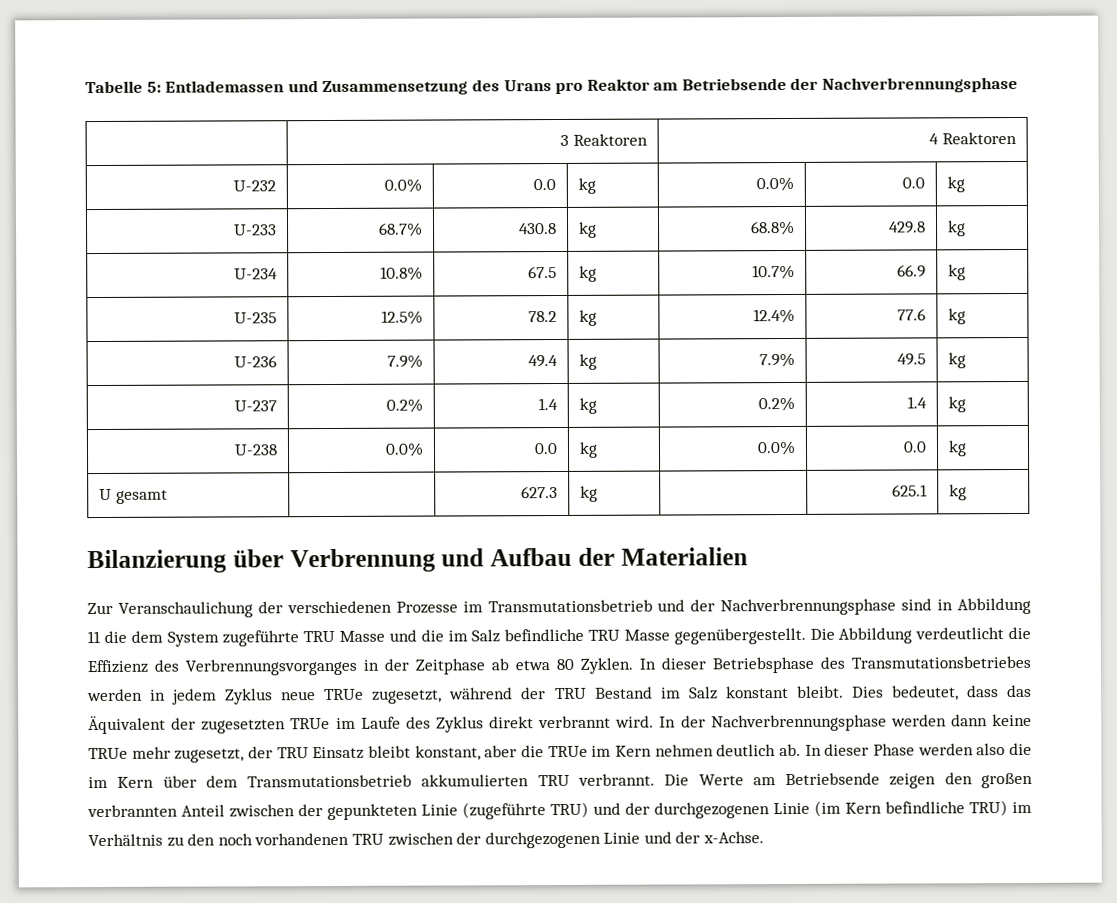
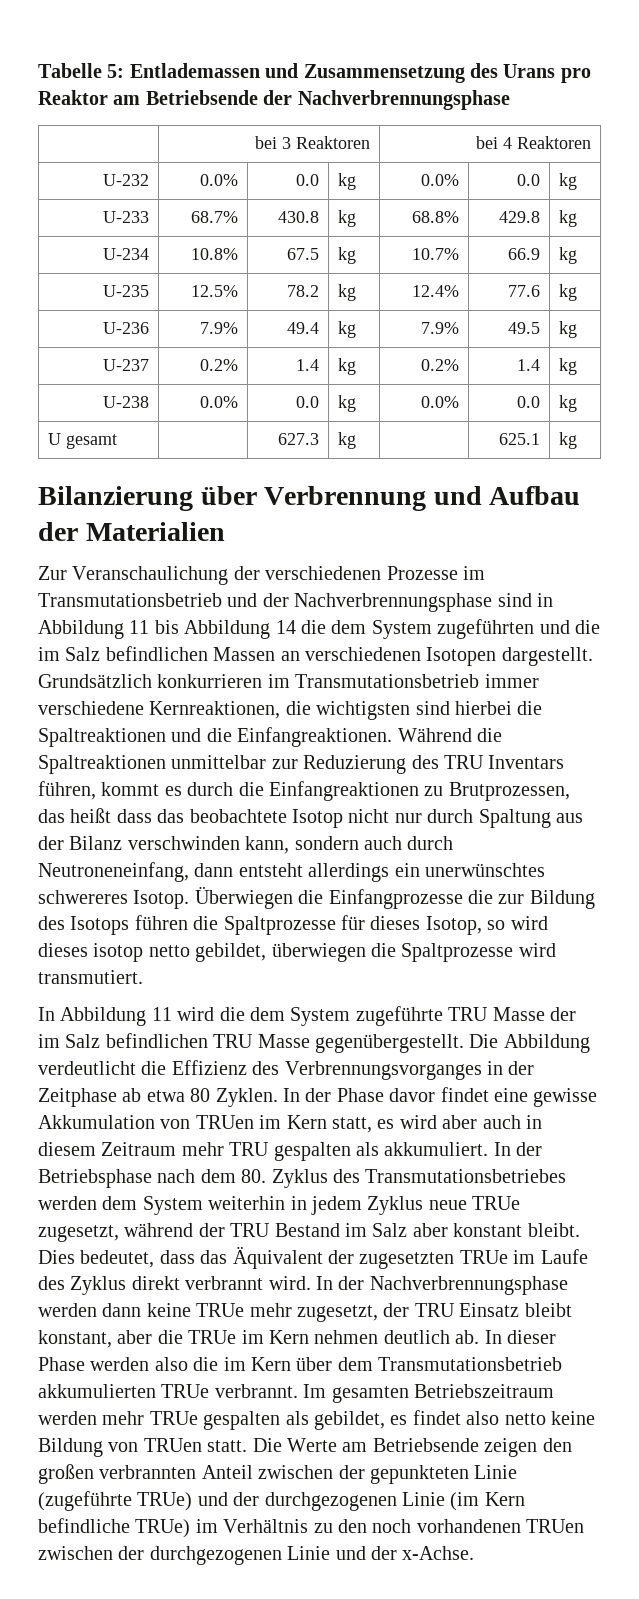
- | 3 Reaktoren | 4 Reaktoren
+ | bei 3 Reaktoren | bei 4 Reaktoren
- Zur Veranschaulichung der verschiedenen Prozesse im Transmutationsbetrieb und der Nachverbrennungsphase sind in Abbildung 11 die dem System zugeführte TRU Masse und die im Salz befindliche TRU Masse gegenübergestellt.
+ Zur Veranschaulichung der verschiedenen Prozesse im Transmutationsbetrieb und der Nachverbrennungsphase sind in Abbildung 11 bis Abbildung 14 die dem System zugeführten und die im Salz befindlichen Massen an verschiedenen Isotopen dargestellt. Grundsätzlich konkurrieren im Transmutationsbetrieb immer verschiedene Kernreaktionen, die wichtigsten sind hierbei die Spaltreaktionen und die Einfangreaktionen. Während die Spaltreaktionen unmittelbar zur Reduzierung des TRU Inventars führen, kommt es durch die Einfangreaktionen zu Brutprozessen, das heißt dass das beobachtete Isotop nicht nur durch Spaltung aus der Bilanz verschwinden kann, sondern auch durch Neutroneneinfang, dann entsteht allerdings ein unerwünschtes schwereres Isotop. Überwiegen die Einfangprozesse die zur Bildung des Isotops führen die Spaltprozesse für dieses Isotop, so wird dieses isotop netto gebildet, überwiegen die Spaltprozesse wird transmutiert.
+ In Abbildung 11 wird die dem System zugeführte TRU Masse der im Salz befindlichen TRU Masse gegenübergestellt.
- In dieser Betriebsphase des Transmutationsbetriebes werden in jedem Zyklus neue TRUe zugesetzt, während der TRU Bestand im Salz konstant bleibt.
+ In der Phase davor findet eine gewisse Akkumulation von TRUen im Kern statt, es wird aber auch in diesem Zeitraum mehr TRU gespalten als akkumuliert. In der Betriebsphase nach dem 80. Zyklus des Transmutationsbetriebes werden dem System weiterhin in jedem Zyklus neue TRUe zugesetzt, während der TRU Bestand im Salz aber konstant bleibt.
- In dieser Phase werden also die im Kern über dem Transmutationsbetrieb akkumulierten TRU verbrannt.
+ In dieser Phase werden also die im Kern über dem Transmutationsbetrieb akkumulierten TRUe verbrannt. Im gesamten Betriebszeitraum werden mehr TRUe gespalten als gebildet, es findet also netto keine Bildung von TRUen statt.
- Die Werte am Betriebsende zeigen den großen verbrannten Anteil zwischen der gepunkteten Linie (zugeführte TRU) und der durchgezogenen Linie (im Kern befindliche TRU) im Verhältnis zu den noch vorhandenen TRU zwischen der durchgezogenen Linie und der x-Achse.
+ Die Werte am Betriebsende zeigen den großen verbrannten Anteil zwischen der gepunkteten Linie (zugeführte TRUe) und der durchgezogenen Linie (im Kern befindliche TRUe) im Verhältnis zu den noch vorhandenen TRUen zwischen der durchgezogenen Linie und der x-Achse.

